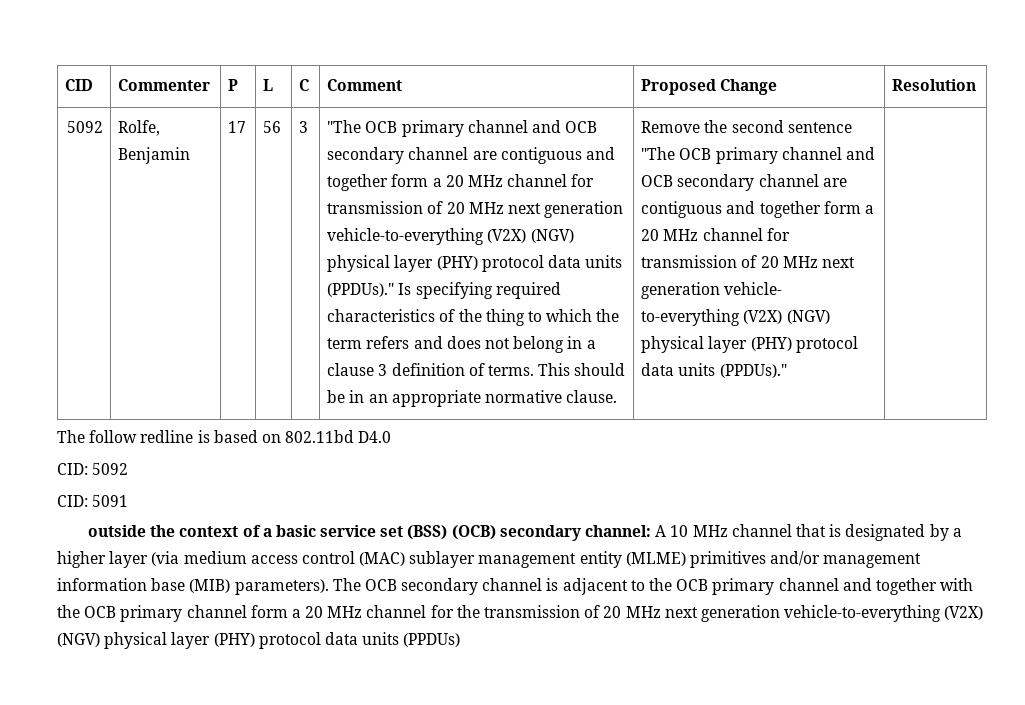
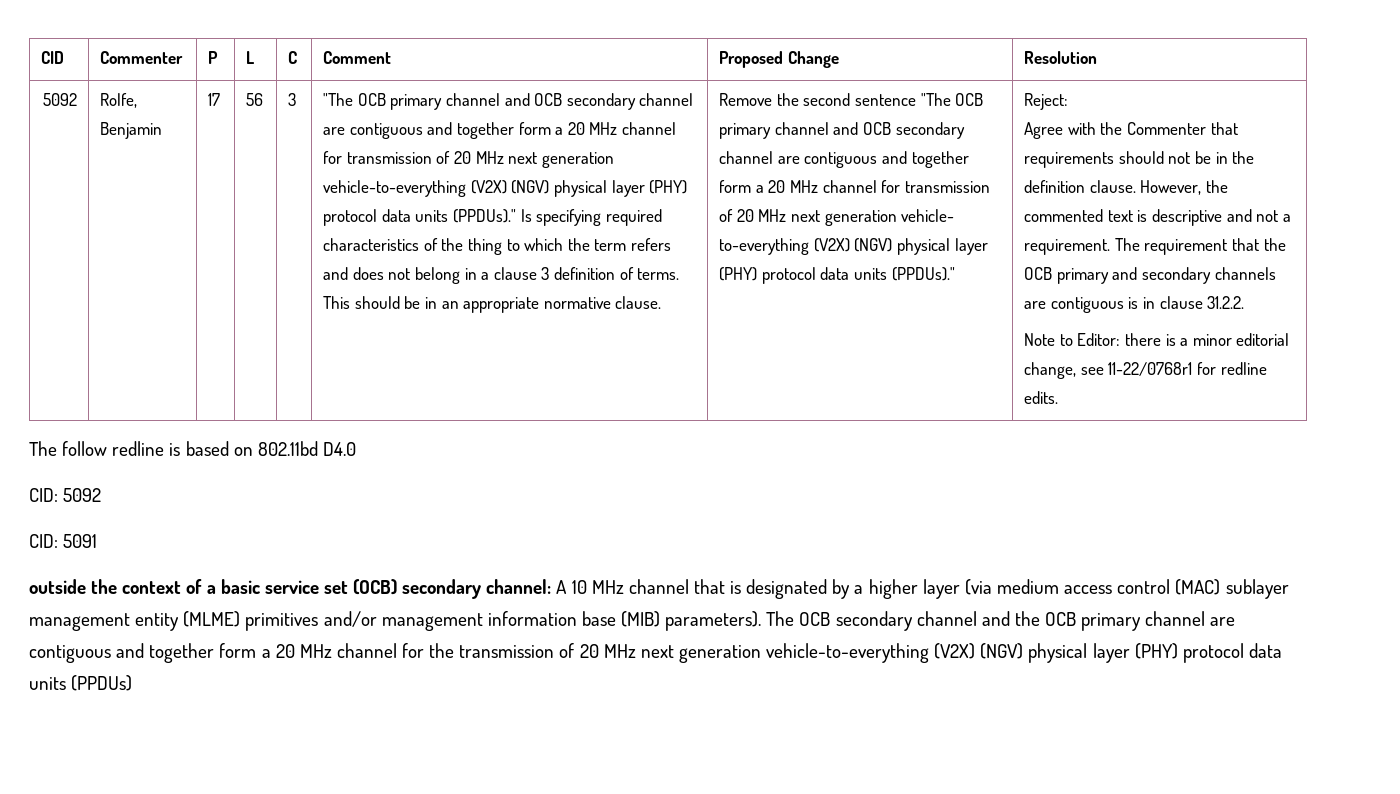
+ Reject:
+ Agree with the Commenter that requirements should not be in the definition clause. However, the commented text is descriptive and not a requirement. The requirement that the OCB primary and secondary channels are contiguous is in clause 31.2.2.
+ Note to Editor: there is a minor editorial change, see 11-22/0768r1 for redline edits.
- outside the context of a basic service set (BSS) (OCB) secondary channel: A 10 MHz channel that is designated by a higher layer (via medium access control (MAC) sublayer management entity (MLME) primitives and/or management information base (MIB) parameters).
+ outside the context of a basic service set (OCB) secondary channel: A 10 MHz channel that is designated by a higher layer (via medium access control (MAC) sublayer management entity (MLME) primitives and/or management information base (MIB) parameters).
- The OCB secondary channel is adjacent to the OCB primary channel and together with the OCB primary channel form a 20 MHz channel for the transmission of 20 MHz next generation vehicle-to-everything (V2X) (NGV) physical layer (PHY) protocol data units (PPDUs)
+ The OCB secondary channel and the OCB primary channel are contiguous and together form a 20 MHz channel for the transmission of 20 MHz next generation vehicle-to-everything (V2X) (NGV) physical layer (PHY) protocol data units (PPDUs)

